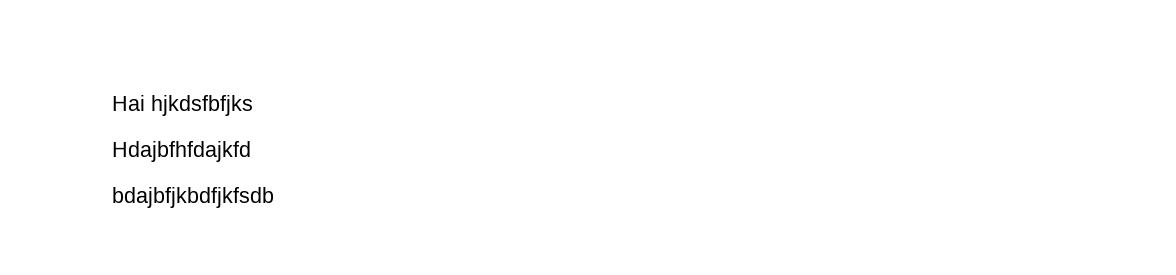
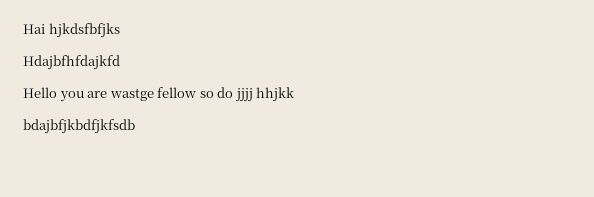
+ Hello you are wastge fellow so do jjjj hhjkk

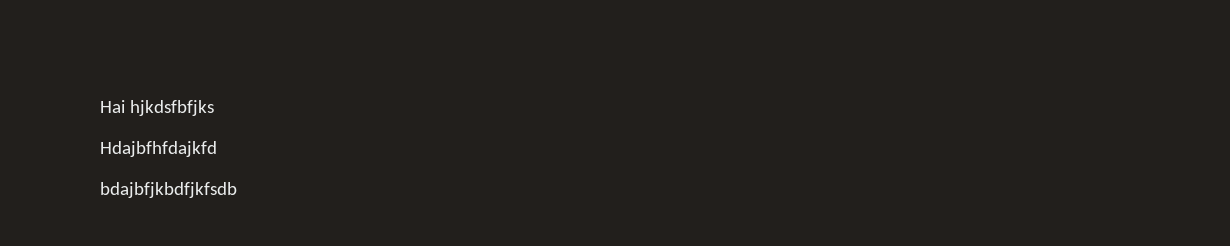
- Hello you are wastge fellow so do jjjj hhjkk

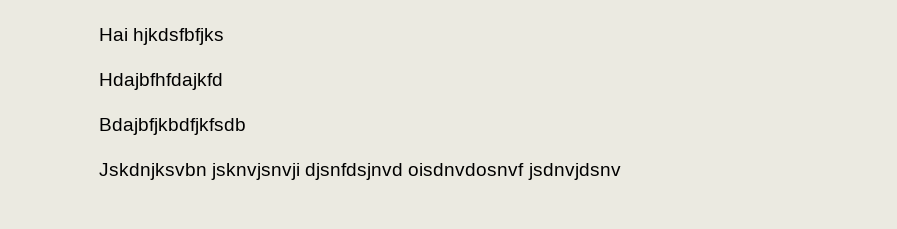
- bdajbfjkbdfjkfsdb
+ Bdajbfjkbdfjkfsdb
+ Jskdnjksvbn jsknvjsnvji djsnfdsjnvd oisdnvdosnvf jsdnvjdsnv

